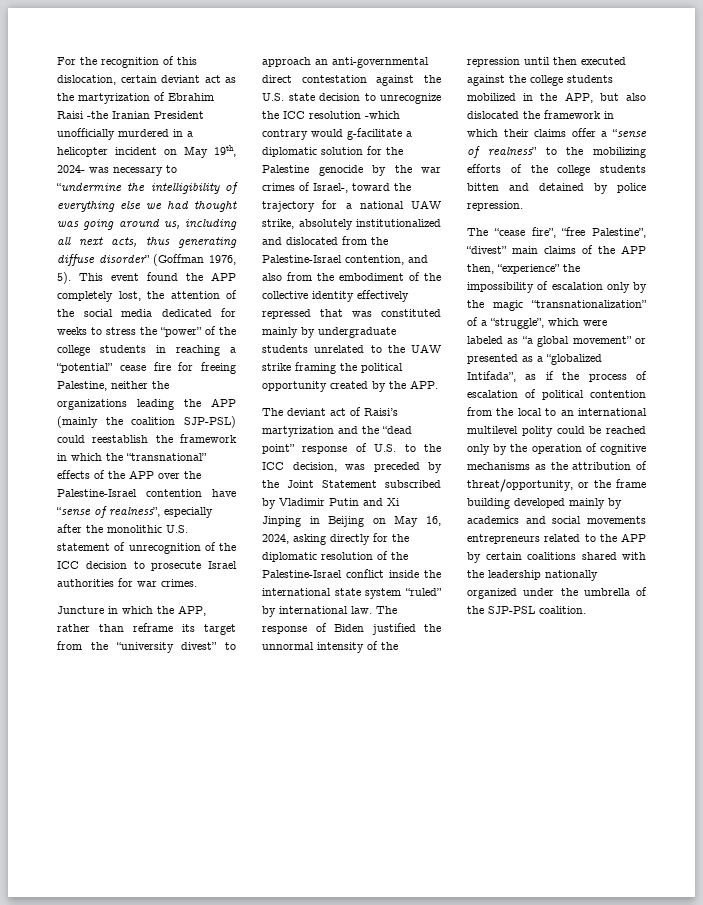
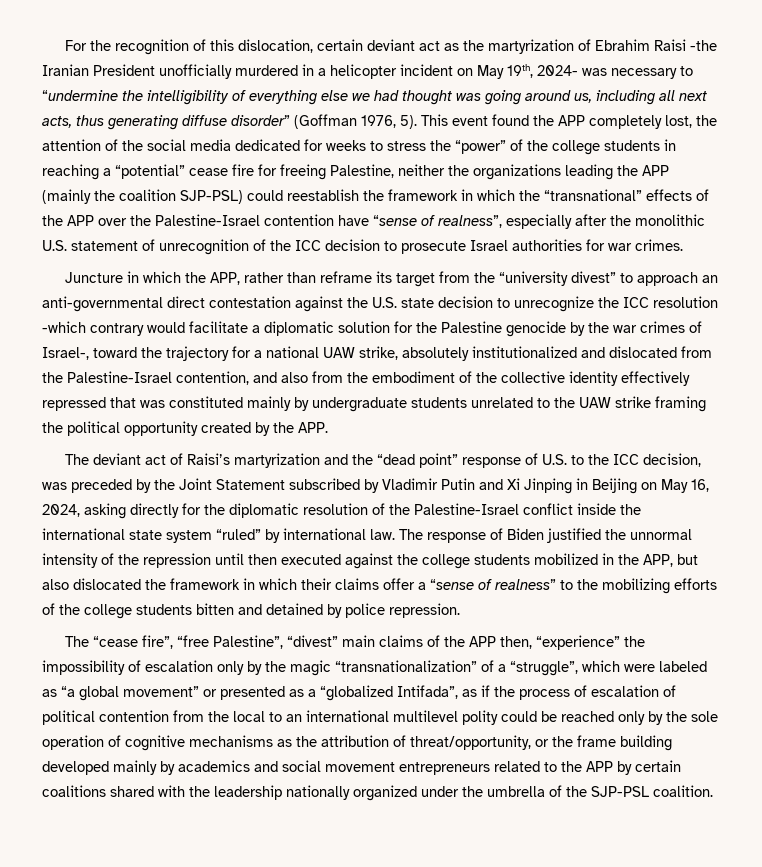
- Juncture in which the APP, rather than reframe its target from the “university divest” to approach an anti-governmental direct contestation against the U.S. state decision to unrecognize the ICC resolution -which contrary would g-facilitate a diplomatic solution for the Palestine genocide by the war crimes of Israel-, toward the trajectory for a national UAW strike, absolutely institutionalized and dislocated from the Palestine-Israel contention, and also from the embodiment of the collective identity effectively repressed that was constituted mainly by undergraduate students unrelated to the UAW strike framing the political opportunity created by the APP.
+ Juncture in which the APP, rather than reframe its target from the “university divest” to approach an anti-governmental direct contestation against the U.S. state decision to unrecognize the ICC resolution -which contrary would facilitate a diplomatic solution for the Palestine genocide by the war crimes of Israel-, toward the trajectory for a national UAW strike, absolutely institutionalized and dislocated from the Palestine-Israel contention, and also from the embodiment of the collective identity effectively repressed that was constituted mainly by undergraduate students unrelated to the UAW strike framing the political opportunity created by the APP.
- The “cease fire”, “free Palestine”, “divest” main claims of the APP then, “experience” the impossibility of escalation only by the magic “transnationalization” of a “struggle”, which were labeled as “a global movement” or presented as a “globalized Intifada”, as if the process of escalation of political contention from the local to an international multilevel polity could be reached only by the operation of cognitive mechanisms as the attribution of threat/opportunity, or the frame building developed mainly by academics and social movements entrepreneurs related to the APP by certain coalitions shared with the leadership nationally organized under the umbrella of the SJP-PSL coalition.
+ The “cease fire”, “free Palestine”, “divest” main claims of the APP then, “experience” the impossibility of escalation only by the magic “transnationalization” of a “struggle”, which were labeled as “a global movement” or presented as a “globalized Intifada”, as if the process of escalation of political contention from the local to an international multilevel polity could be reached only by the sole operation of cognitive mechanisms as the attribution of threat/opportunity, or the frame building developed mainly by academics and social movement entrepreneurs related to the APP by certain coalitions shared with the leadership nationally organized under the umbrella of the SJP-PSL coalition.

